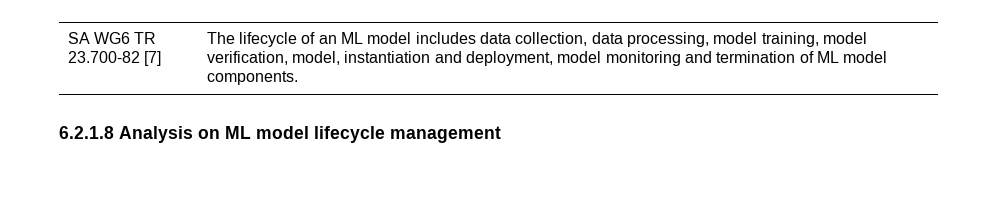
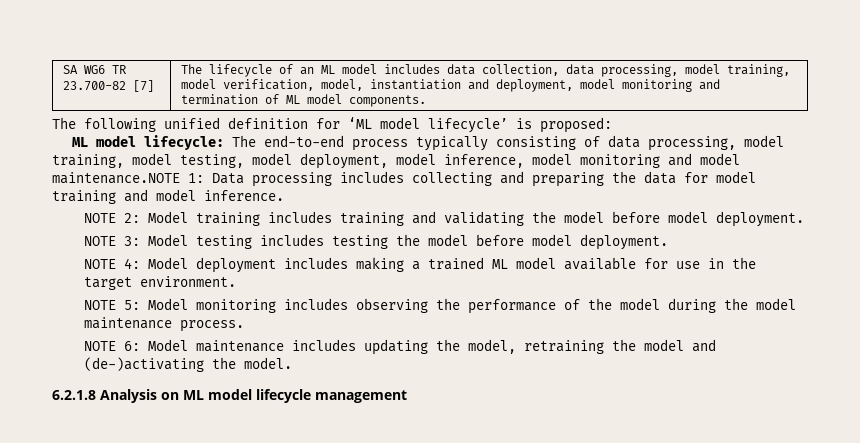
+ The following unified definition for ‘ML model lifecycle’ is proposed:
+ ML model lifecycle: The end-to-end process typically consisting of data processing, model training, model testing, model deployment, model inference, model monitoring and model maintenance.NOTE 1: Data processing includes collecting and preparing the data for model training and model inference.
+ NOTE 2: Model training includes training and validating the model before model deployment.
+ NOTE 3: Model testing includes testing the model before model deployment.
+ NOTE 4: Model deployment includes making a trained ML model available for use in the target environment.
+ NOTE 5: Model monitoring includes observing the performance of the model during the model maintenance process.
+ NOTE 6: Model maintenance includes updating the model, retraining the model and (de-)activating the model.

